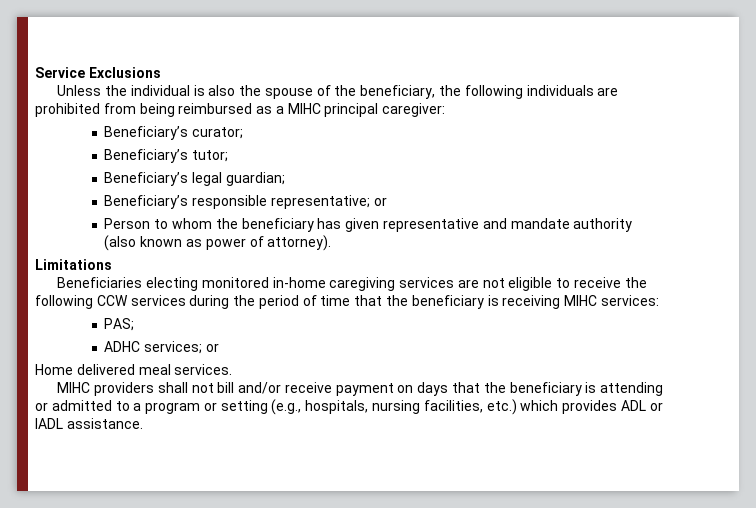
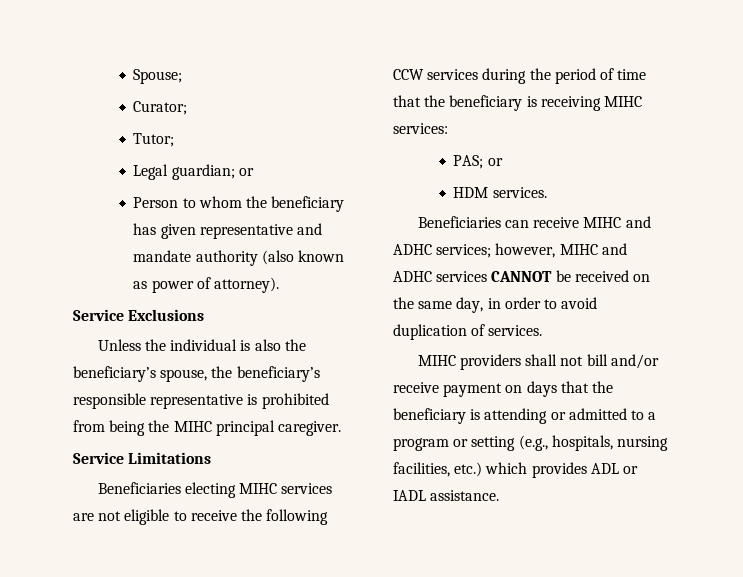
- Service Exclusions
- Unless the individual is also the spouse of the beneficiary, the following individuals are prohibited from being reimbursed as a MIHC principal caregiver:
- Beneficiary’s curator;
- Beneficiary’s tutor;
- Beneficiary’s legal guardian;
- Beneficiary’s responsible representative; or
+ Spouse;
+ Curator;
+ Tutor;
+ Legal guardian; or
- Limitations
+ Service Exclusions
+ Unless the individual is also the beneficiary’s spouse, the beneficiary’s responsible representative is prohibited from being the MIHC principal caregiver.
+ Service Limitations
- Beneficiaries electing monitored in-home caregiving services are not eligible to receive the following CCW services during the period of time that the beneficiary is receiving MIHC services:
+ Beneficiaries electing MIHC services are not eligible to receive the following CCW services during the period of time that the beneficiary is receiving MIHC services:
- PAS;
- ADHC services; or
- Home delivered meal services.
+ PAS; or
+ HDM services.
+ Beneficiaries can receive MIHC and ADHC services; however, MIHC and ADHC services CANNOT be received on the same day, in order to avoid duplication of services.

